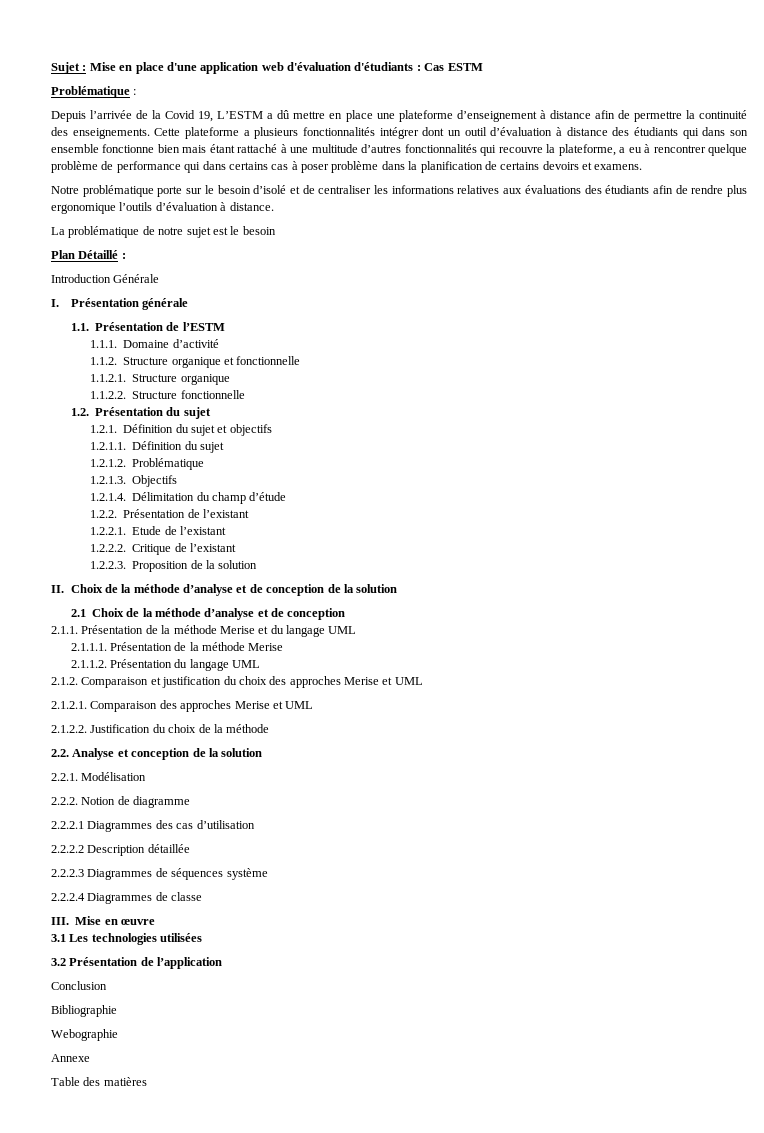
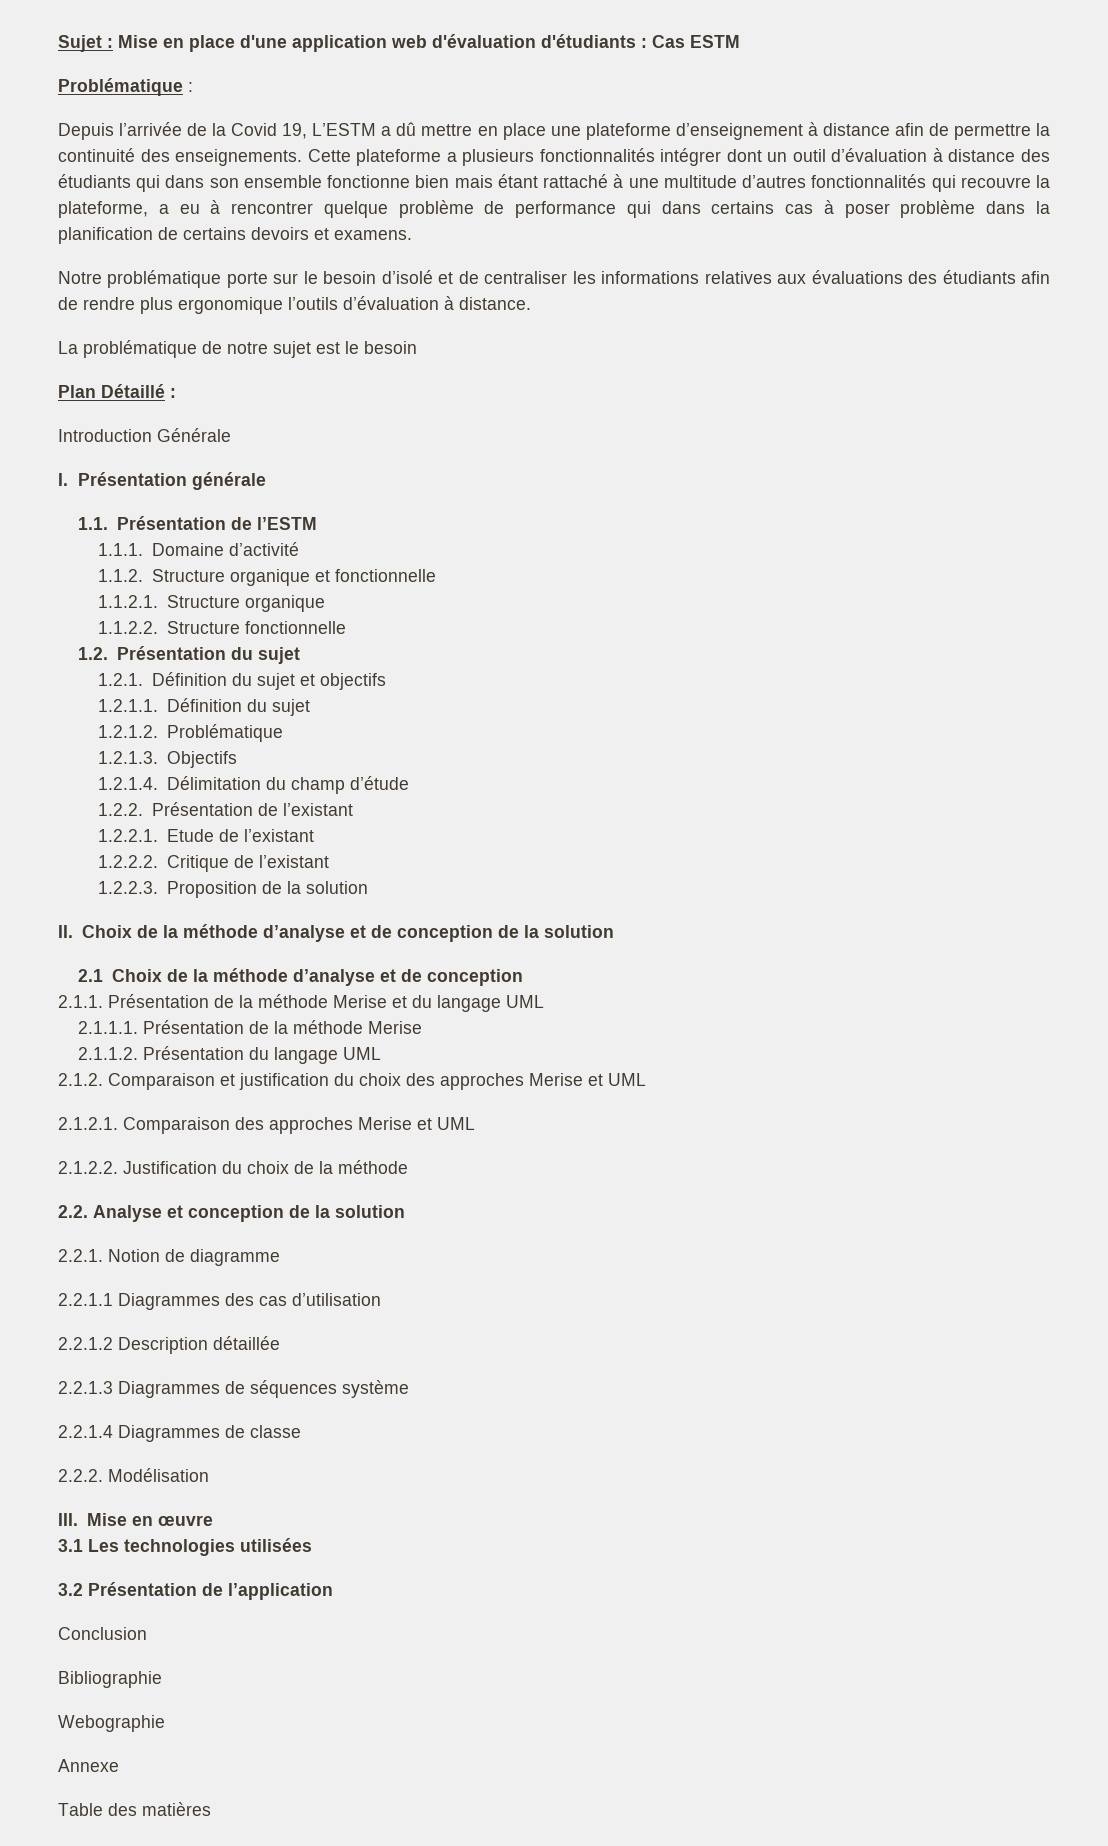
- 2.2.1. Modélisation
- 2.2.2. Notion de diagramme
+ 2.2.1. Notion de diagramme
- 2.2.2.1 Diagrammes des cas d’utilisation
+ 2.2.1.1 Diagrammes des cas d’utilisation
- 2.2.2.2 Description détaillée
+ 2.2.1.2 Description détaillée
- 2.2.2.3 Diagrammes de séquences système
+ 2.2.1.3 Diagrammes de séquences système
- 2.2.2.4 Diagrammes de classe
+ 2.2.1.4 Diagrammes de classe
+ 2.2.2. Modélisation

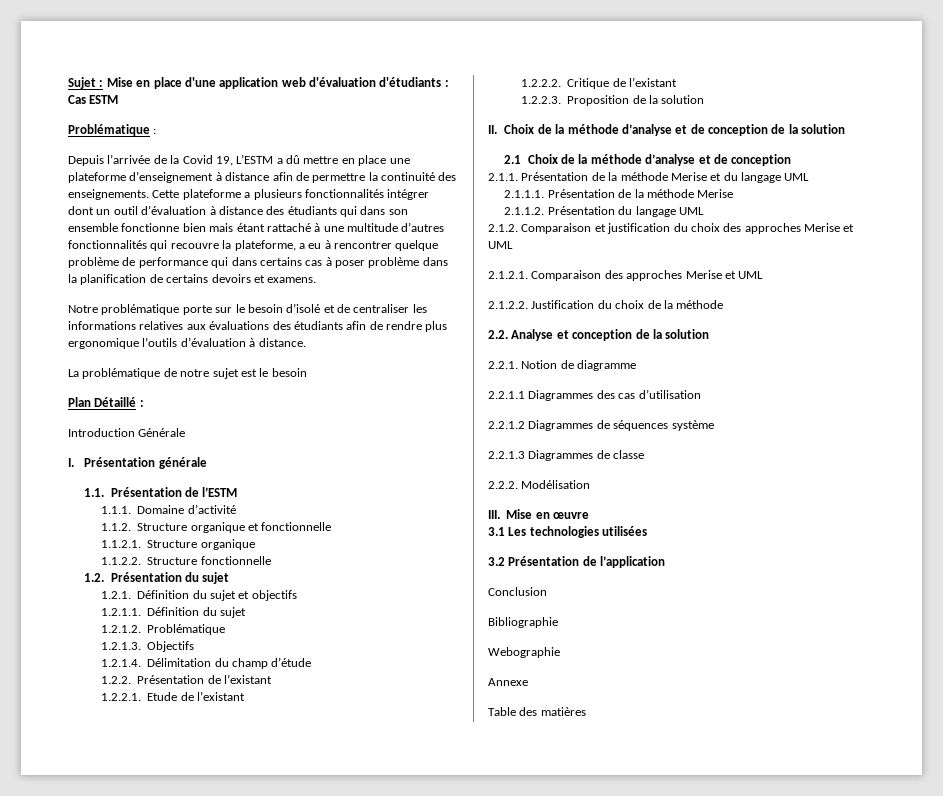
- 2.2.1.2 Description détaillée
- 2.2.1.3 Diagrammes de séquences système
+ 2.2.1.2 Diagrammes de séquences système
- 2.2.1.4 Diagrammes de classe
+ 2.2.1.3 Diagrammes de classe

